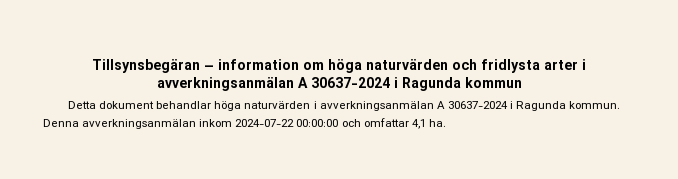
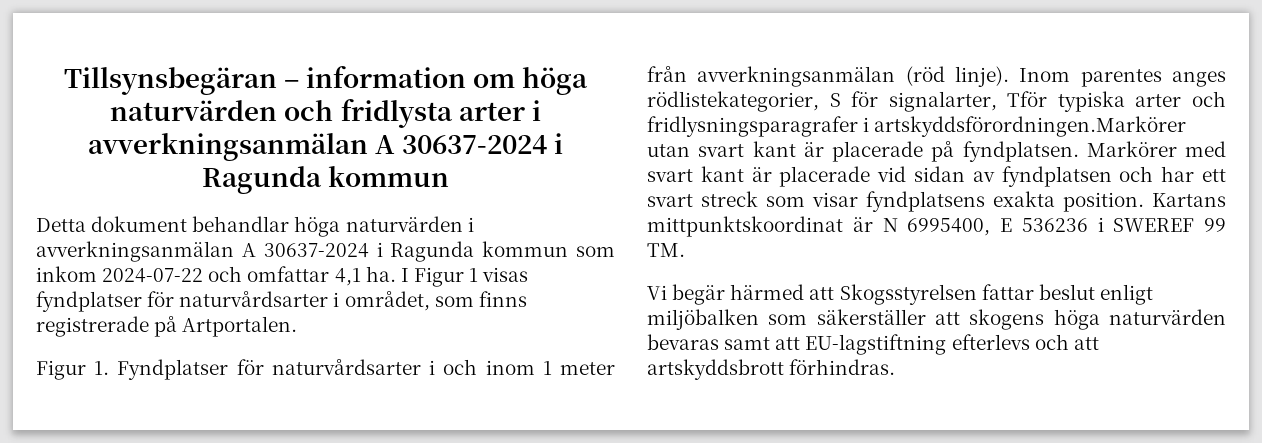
- Detta dokument behandlar höga naturvärden i avverkningsanmälan A 30637-2024 i Ragunda kommun. Denna avverkningsanmälan inkom 2024-07-22 00:00:00 och omfattar 4,1 ha.
+ Detta dokument behandlar höga naturvärden i avverkningsanmälan A 30637-2024 i Ragunda kommun som inkom 2024-07-22 och omfattar 4,1 ha.
+ I Figur 1 visas fyndplatser för naturvårdsarter i området, som finns registrerade på Artportalen.
+ Figur 1. Fyndplatser för naturvårdsarter i och inom 1 meter från avverkningsanmälan (röd linje). Inom parentes anges rödlistekategorier, S för signalarter, Tför typiska arter och fridlysningsparagrafer i artskyddsförordningen.Markörer utan svart kant är placerade på fyndplatsen. Markörer med svart kant är placerade vid sidan av fyndplatsen och har ett svart streck som visar fyndplatsens exakta position. Kartans mittpunktskoordinat är N 6995400, E 536236 i SWEREF 99 TM.
+ Vi begär härmed att Skogsstyrelsen fattar beslut enligt miljöbalken som säkerställer att skogens höga naturvärden bevaras samt att EU-lagstiftning efterlevs och att artskyddsbrott förhindras.

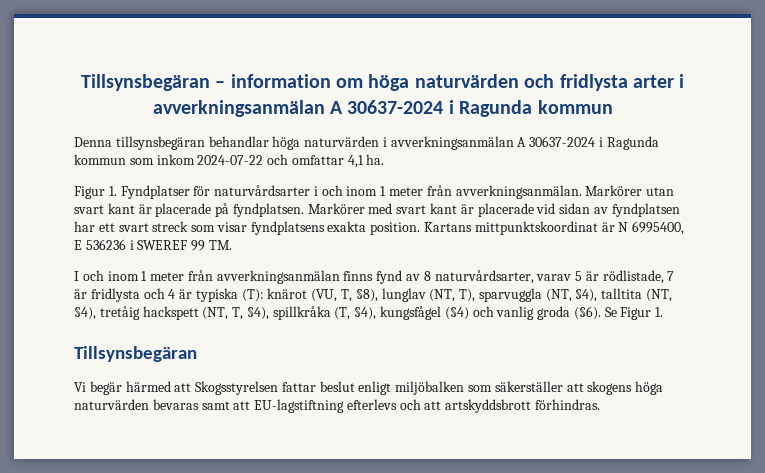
- Detta dokument behandlar höga naturvärden i avverkningsanmälan A 30637-2024 i Ragunda kommun som inkom 2024-07-22 och omfattar 4,1 ha. I Figur 1 visas fyndplatser för naturvårdsarter i området, som finns registrerade på Artportalen.
+ Denna tillsynsbegäran behandlar höga naturvärden i avverkningsanmälan A 30637-2024 i Ragunda kommun som inkom 2024-07-22 och omfattar 4,1 ha.
- Figur 1. Fyndplatser för naturvårdsarter i och inom 1 meter från avverkningsanmälan (röd linje). Inom parentes anges rödlistekategorier, S för signalarter, Tför typiska arter och fridlysningsparagrafer i artskyddsförordningen.Markörer utan svart kant är placerade på fyndplatsen.
+ Figur 1. Fyndplatser för naturvårdsarter i och inom 1 meter från avverkningsanmälan. Markörer utan svart kant är placerade på fyndplatsen.
- Markörer med svart kant är placerade vid sidan av fyndplatsen och har ett svart streck som visar fyndplatsens exakta position.
+ Markörer med svart kant är placerade vid sidan av fyndplatsen har ett svart streck som visar fyndplatsens exakta position.
+ I och inom 1 meter från avverkningsanmälan finns fynd av 8 naturvårdsarter, varav 5 är rödlistade, 7 är fridlysta och 4 är typiska (T): knärot (VU, T, §8), lunglav (NT, T), sparvuggla (NT, §4), talltita (NT, §4), tretåig hackspett (NT, T, §4), spillkråka (T, §4), kungsfågel (§4) och vanlig groda (§6). Se Figur 1.
+ Tillsynsbegäran

